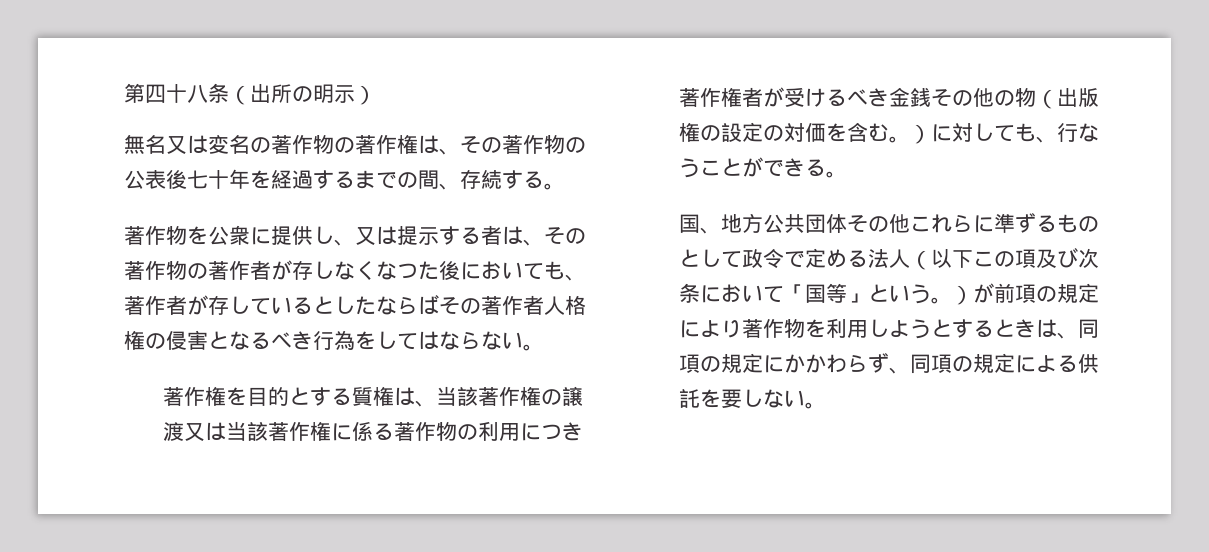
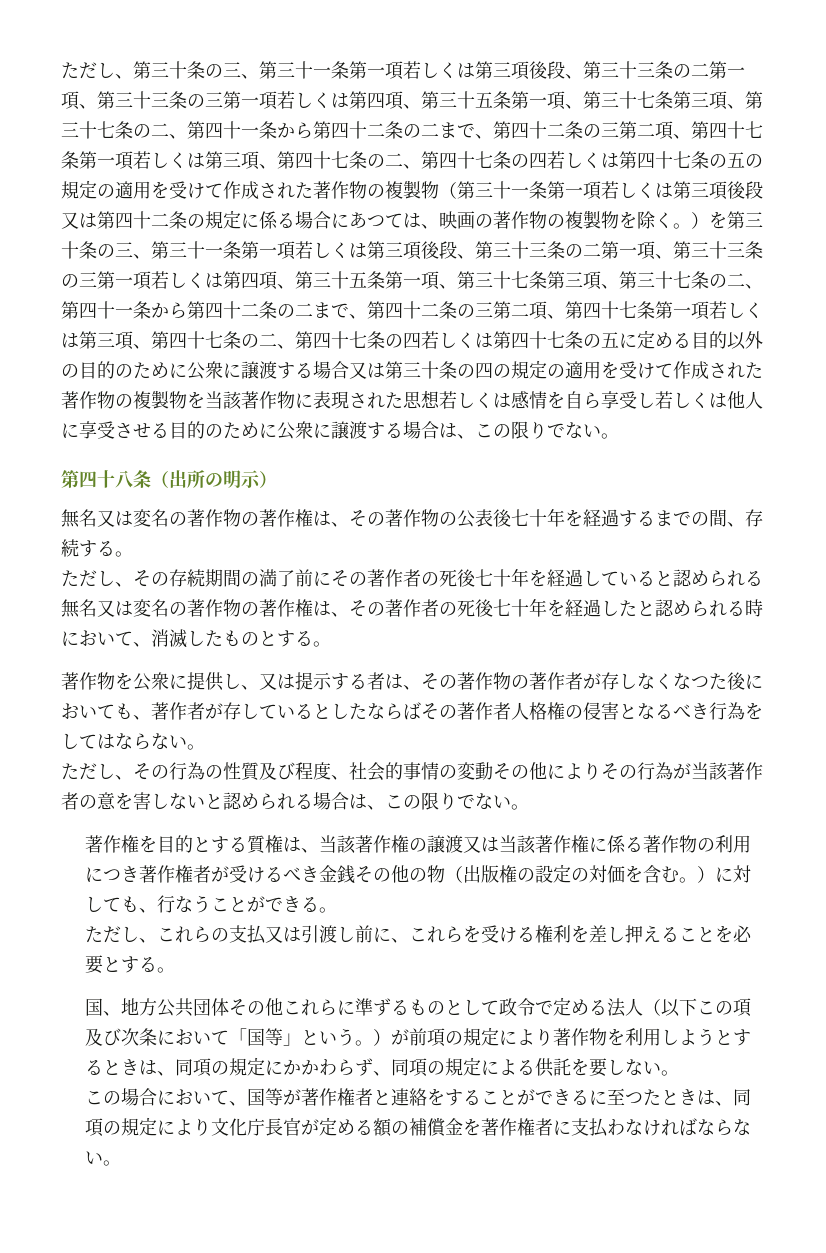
+ ただし、第三十条の三、第三十一条第一項若しくは第三項後段、第三十三条の二第一項、第三十三条の三第一項若しくは第四項、第三十五条第一項、第三十七条第三項、第三十七条の二、第四十一条から第四十二条の二まで、第四十二条の三第二項、第四十七条第一項若しくは第三項、第四十七条の二、第四十七条の四若しくは第四十七条の五の規定の適用を受けて作成された著作物の複製物（第三十一条第一項若しくは第三項後段又は第四十二条の規定に係る場合にあつては、映画の著作物の複製物を除く。）を第三十条の三、第三十一条第一項若しくは第三項後段、第三十三条の二第一項、第三十三条の三第一項若しくは第四項、第三十五条第一項、第三十七条第三項、第三十七条の二、第四十一条から第四十二条の二まで、第四十二条の三第二項、第四十七条第一項若しくは第三項、第四十七条の二、第四十七条の四若しくは第四十七条の五に定める目的以外の目的のために公衆に譲渡する場合又は第三十条の四の規定の適用を受けて作成された著作物の複製物を当該著作物に表現された思想若しくは感情を自ら享受し若しくは他人に享受させる目的のために公衆に譲渡する場合は、この限りでない。
+ ただし、その存続期間の満了前にその著作者の死後七十年を経過していると認められる無名又は変名の著作物の著作権は、その著作者の死後七十年を経過したと認められる時において、消滅したものとする。
+ ただし、その行為の性質及び程度、社会的事情の変動その他によりその行為が当該著作者の意を害しないと認められる場合は、この限りでない。
+ ただし、これらの支払又は引渡し前に、これらを受ける権利を差し押えることを必要とする。
+ この場合において、国等が著作権者と連絡をすることができるに至つたときは、同項の規定により文化庁長官が定める額の補償金を著作権者に支払わなければならない。

